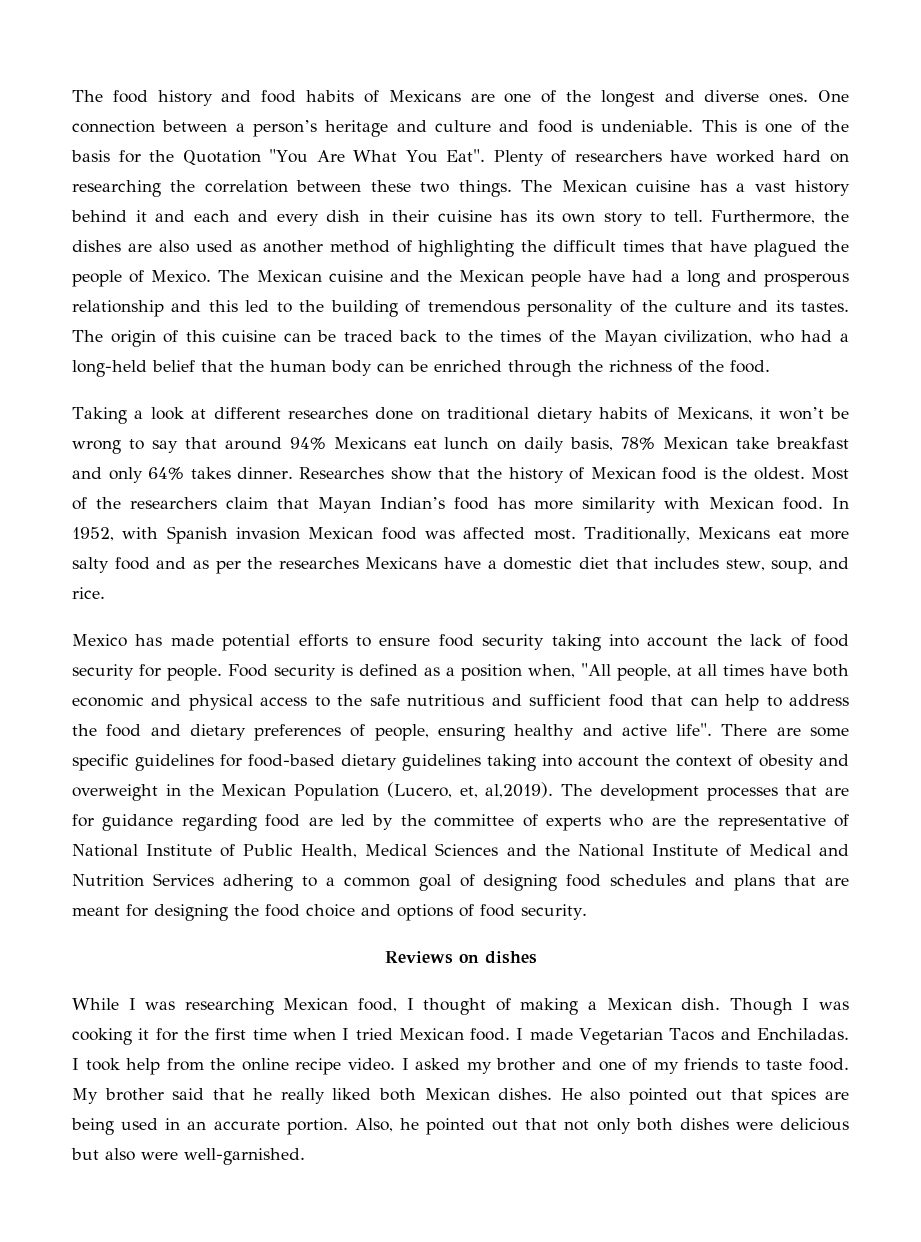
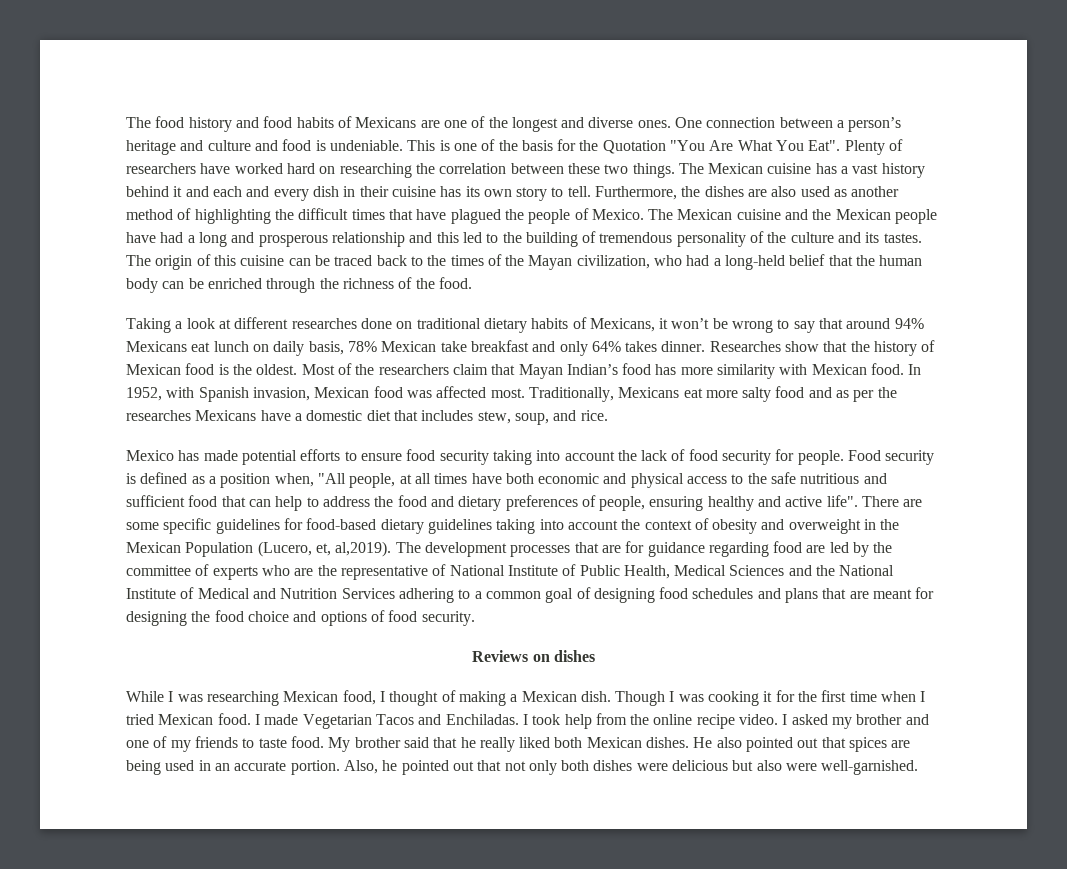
- In 1952, with Spanish invasion Mexican food was affected most.
+ In 1952, with Spanish invasion, Mexican food was affected most.

